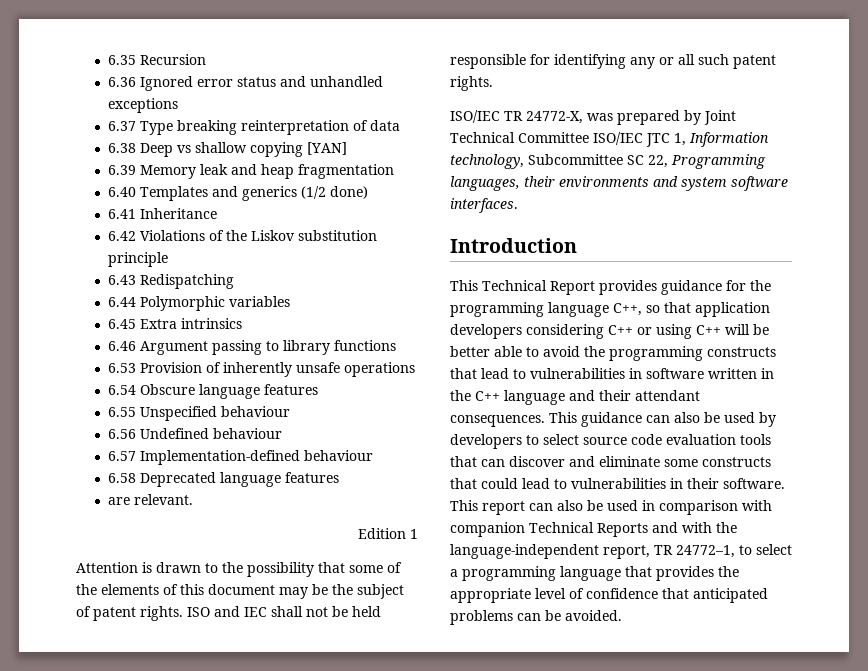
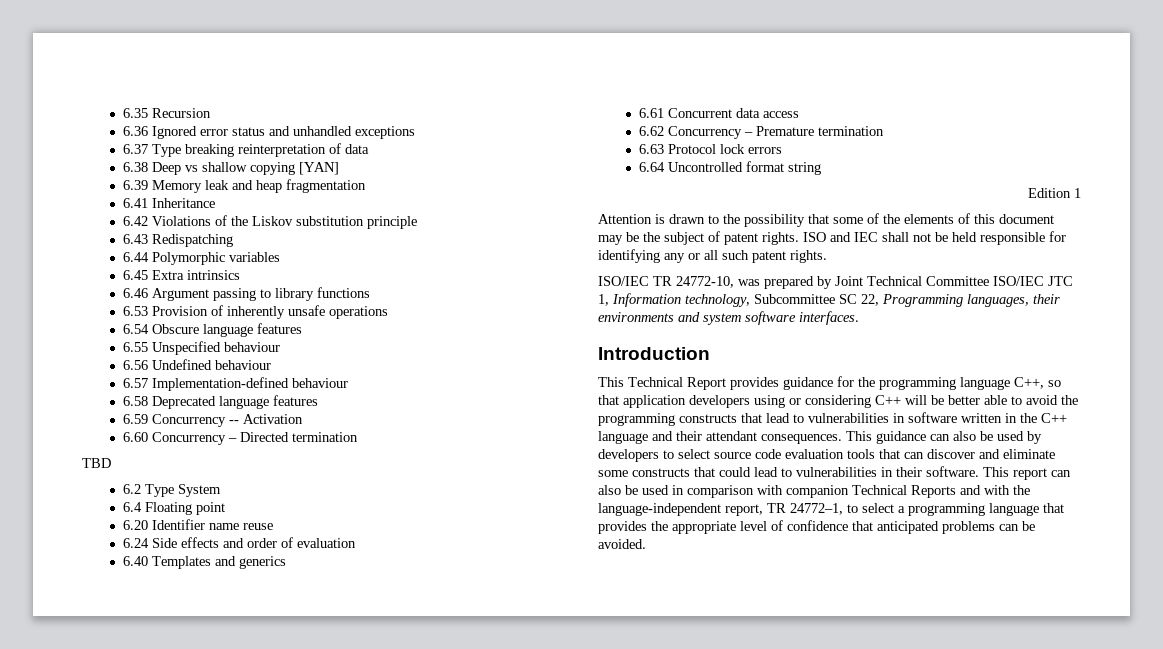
- 6.40 Templates and generics (1/2 done)
- are relevant.
+ 6.59 Concurrency -- Activation
+ 6.60 Concurrency – Directed termination
+ TBD
+ 6.2 Type System
+ 6.4 Floating point
+ 6.20 Identifier name reuse
+ 6.24 Side effects and order of evaluation
+ 6.40 Templates and generics
+ 6.61 Concurrent data access
+ 6.62 Concurrency – Premature termination
+ 6.63 Protocol lock errors
+ 6.64 Uncontrolled format string
- ISO/IEC TR 24772-X, was prepared by Joint Technical Committee ISO/IEC JTC 1, Information technology, Subcommittee SC 22, Programming languages, their environments and system software interfaces.
+ ISO/IEC TR 24772-10, was prepared by Joint Technical Committee ISO/IEC JTC 1, Information technology, Subcommittee SC 22, Programming languages, their environments and system software interfaces.
- This Technical Report provides guidance for the programming language C++, so that application developers considering C++ or using C++ will be better able to avoid the programming constructs that lead to vulnerabilities in software written in the C++ language and their attendant consequences.
+ This Technical Report provides guidance for the programming language C++, so that application developers using or considering C++ will be better able to avoid the programming constructs that lead to vulnerabilities in software written in the C++ language and their attendant consequences.

